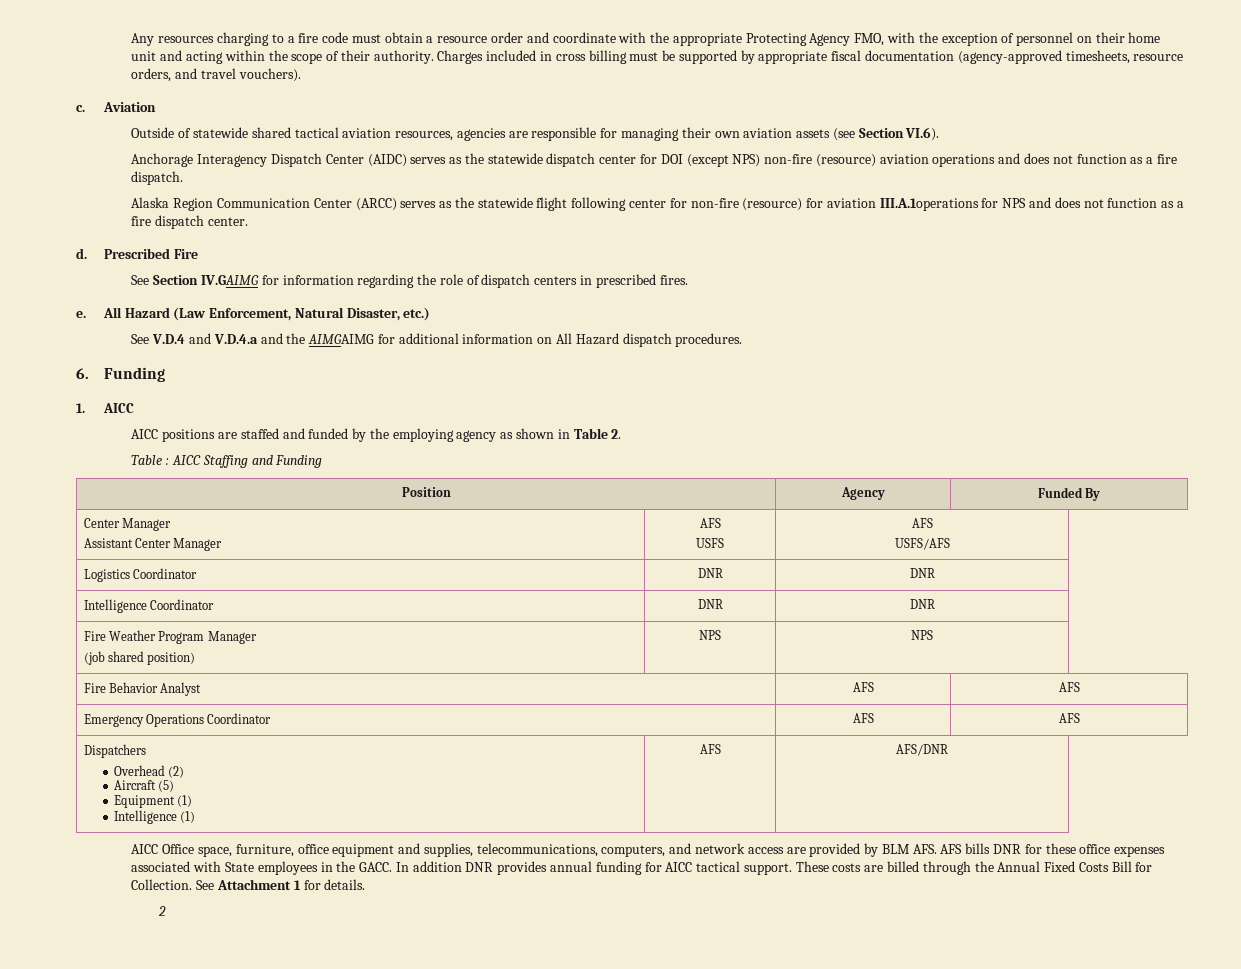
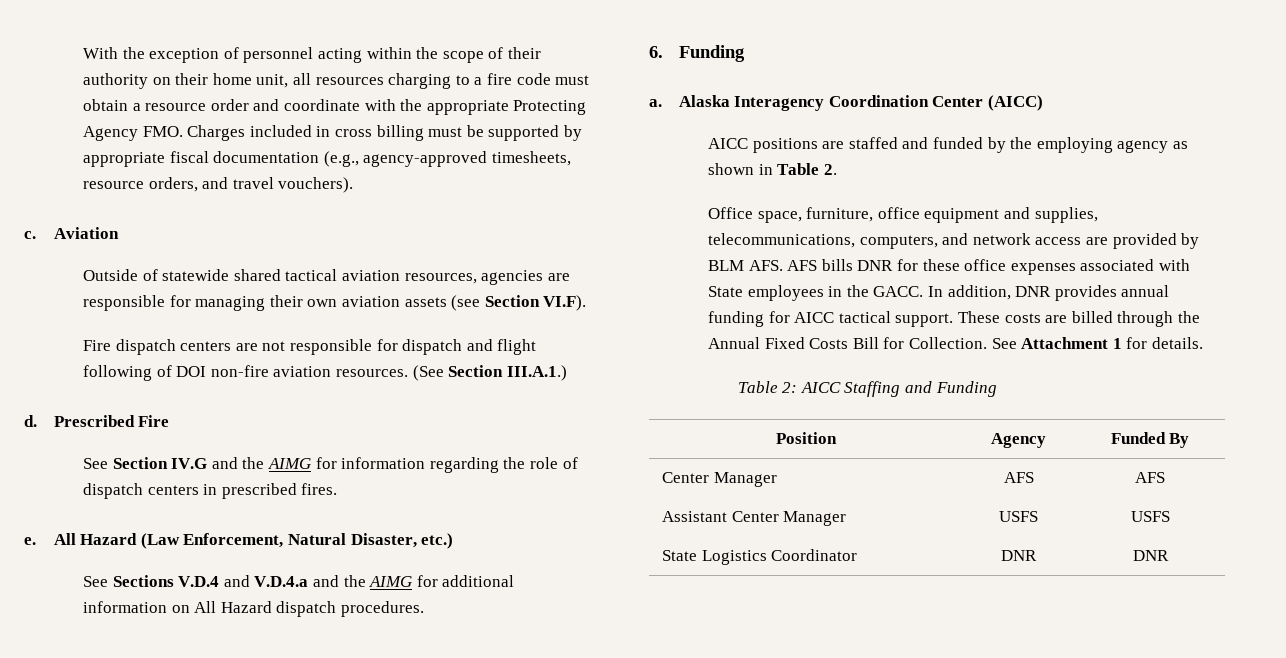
- Any resources charging to a fire code must obtain a resource order and coordinate with the appropriate Protecting Agency FMO, with the exception of personnel on their home unit and acting within the scope of their authority. Charges included in cross billing must be supported by appropriate fiscal documentation (agency-approved timesheets, resource orders, and travel vouchers).
+ With the exception of personnel acting within the scope of their authority on their home unit, all resources charging to a fire code must obtain a resource order and coordinate with the appropriate Protecting Agency FMO. Charges included in cross billing must be supported by appropriate fiscal documentation (e.g., agency-approved timesheets, resource orders, and travel vouchers).
- Outside of statewide shared tactical aviation resources, agencies are responsible for managing their own aviation assets (see Section VI.6).
- Anchorage Interagency Dispatch Center (AIDC) serves as the statewide dispatch center for DOI (except NPS) non-fire (resource) aviation operations and does not function as a fire dispatch.
- Alaska Region Communication Center (ARCC) serves as the statewide flight following center for non-fire (resource) for aviation III.A.1operations for NPS and does not function as a fire dispatch center.
+ Outside of statewide shared tactical aviation resources, agencies are responsible for managing their own aviation assets (see Section VI.F).
+ Fire dispatch centers are not responsible for dispatch and flight following of DOI non-fire aviation resources. (See Section III.A.1.)
- See Section IV.GAIMG for information regarding the role of dispatch centers in prescribed fires.
+ See Section IV.G and the AIMG for information regarding the role of dispatch centers in prescribed fires.
- See V.D.4 and V.D.4.a and the AIMGAIMG for additional information on All Hazard dispatch procedures.
+ See Sections V.D.4 and V.D.4.a and the AIMG for additional information on All Hazard dispatch procedures.
- 1. AICC
+ a. Alaska Interagency Coordination Center (AICC)
- Table : AICC Staffing and Funding
- Position | Agency | Funded By
- Center Manager
- Assistant Center Manager | AFS
- USFS | AFS
- USFS/AFS
- Logistics Coordinator | DNR | DNR
- Intelligence Coordinator | DNR | DNR
- Fire Weather Program Manager
- (job shared position) | NPS | NPS
- Fire Behavior Analyst | AFS | AFS
- Emergency Operations Coordinator | AFS | AFS
- Dispatchers
- Overhead (2)
- Aircraft (5)
- Equipment (1)
- Intelligence (1) | AFS | AFS/DNR
- AICC Office space, furniture, office equipment and supplies, telecommunications, computers, and network access are provided by BLM AFS. AFS bills DNR for these office expenses associated with State employees in the GACC.
+ Office space, furniture, office equipment and supplies, telecommunications, computers, and network access are provided by BLM AFS. AFS bills DNR for these office expenses associated with State employees in the GACC.
- In addition DNR provides annual funding for AICC tactical support.
+ In addition, DNR provides annual funding for AICC tactical support.
- 2
+ Table 2: AICC Staffing and Funding
+ Position | Agency | Funded By
+ Center Manager | AFS | AFS
+ Assistant Center Manager | USFS | USFS
+ State Logistics Coordinator | DNR | DNR

